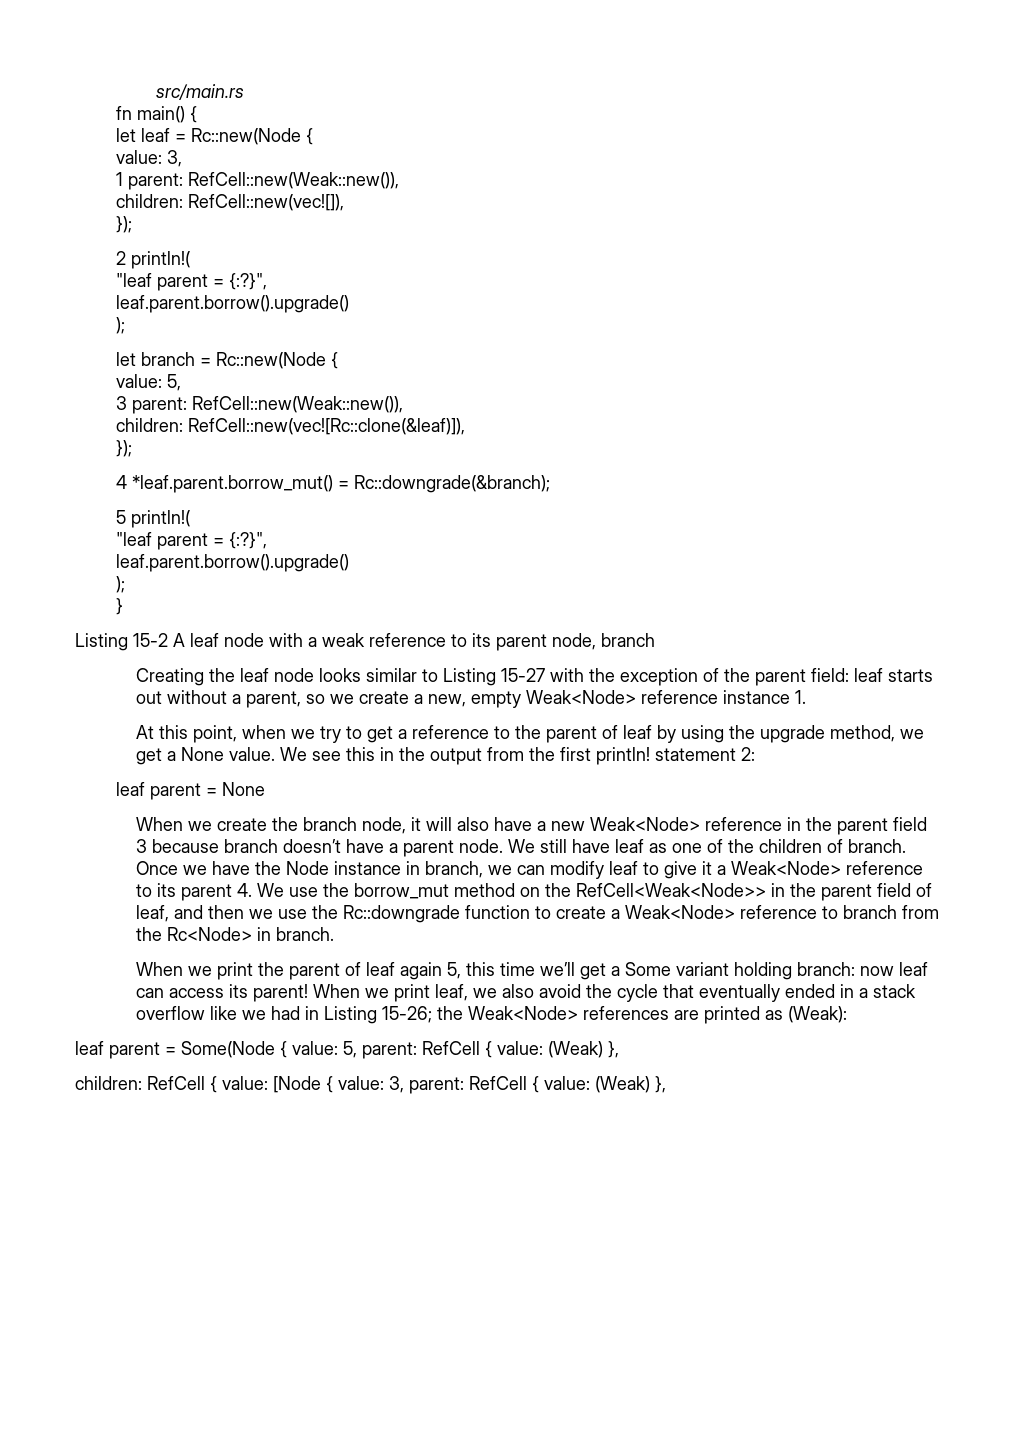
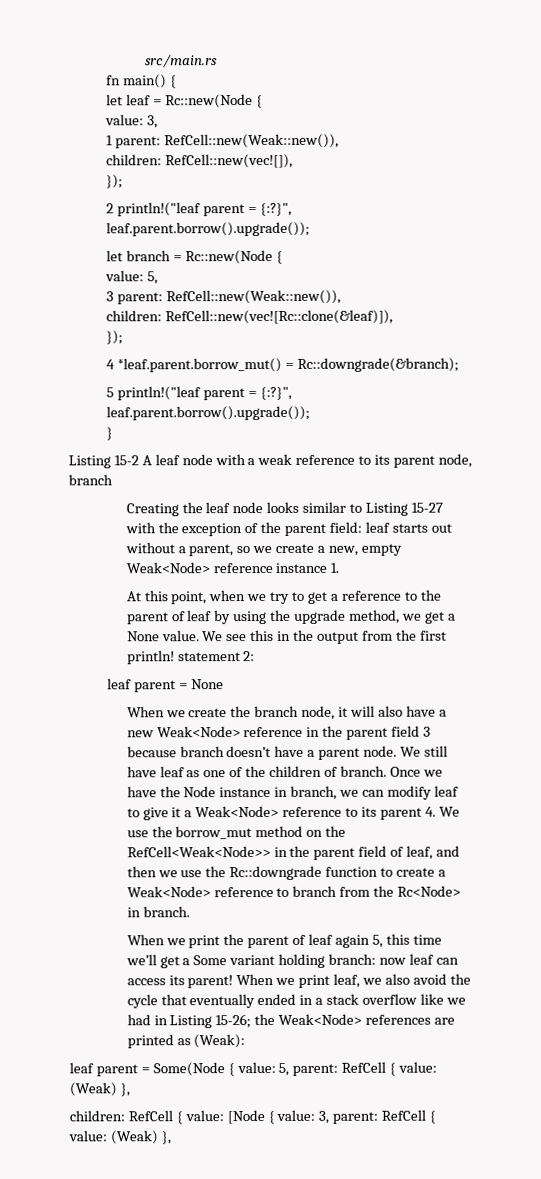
- 2 println!(
- "leaf parent = {:?}",
- leaf.parent.borrow().upgrade()
- );
+ 2 println!("leaf parent = {:?}", leaf.parent.borrow().upgrade());
- 5 println!(
- "leaf parent = {:?}",
- leaf.parent.borrow().upgrade()
- );
+ 5 println!("leaf parent = {:?}", leaf.parent.borrow().upgrade());

